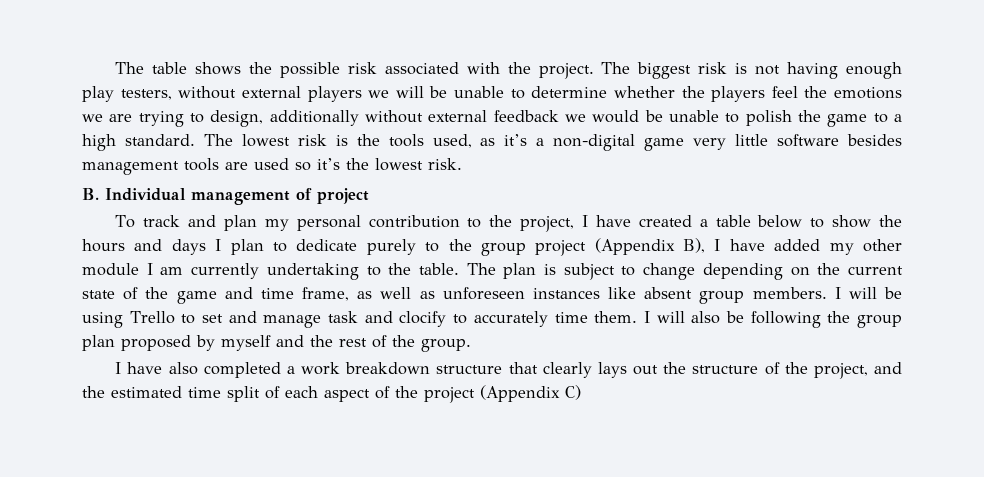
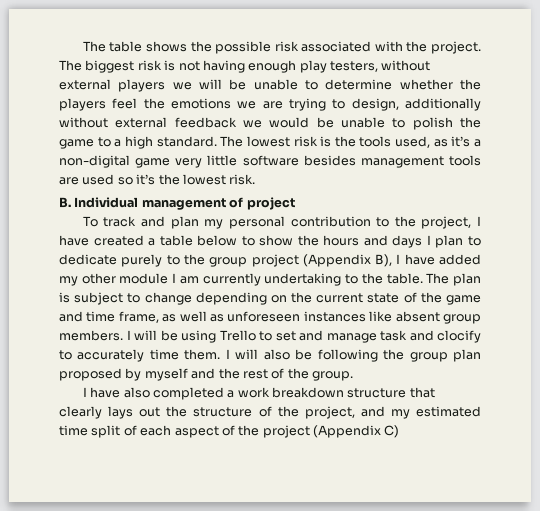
- I have also completed a work breakdown structure that clearly lays out the structure of the project, and the estimated time split of each aspect of the project (Appendix C)
+ I have also completed a work breakdown structure that clearly lays out the structure of the project, and my estimated time split of each aspect of the project (Appendix C)

